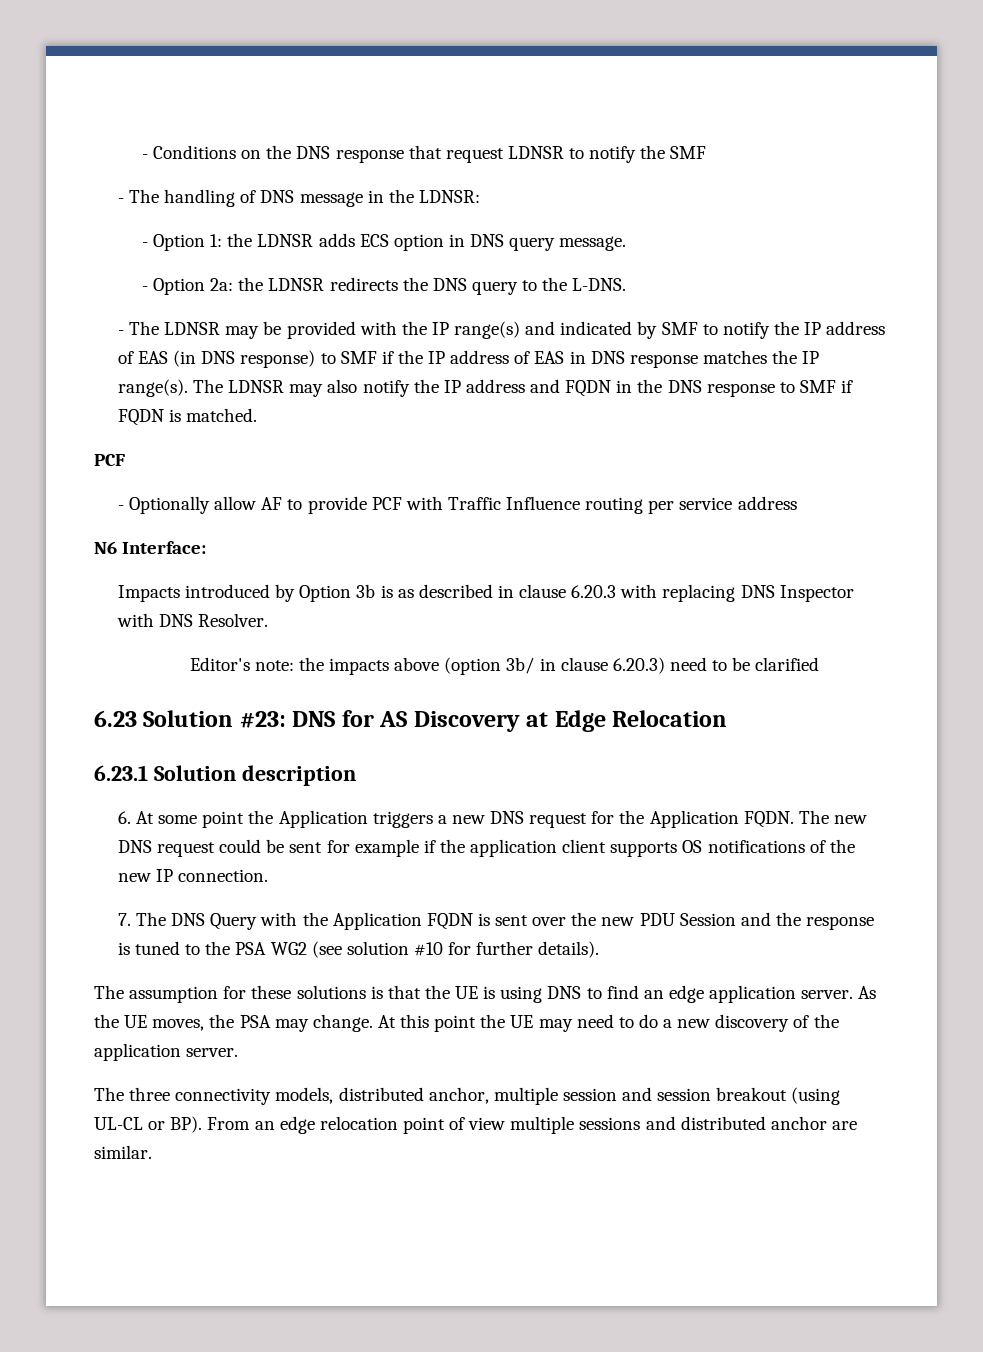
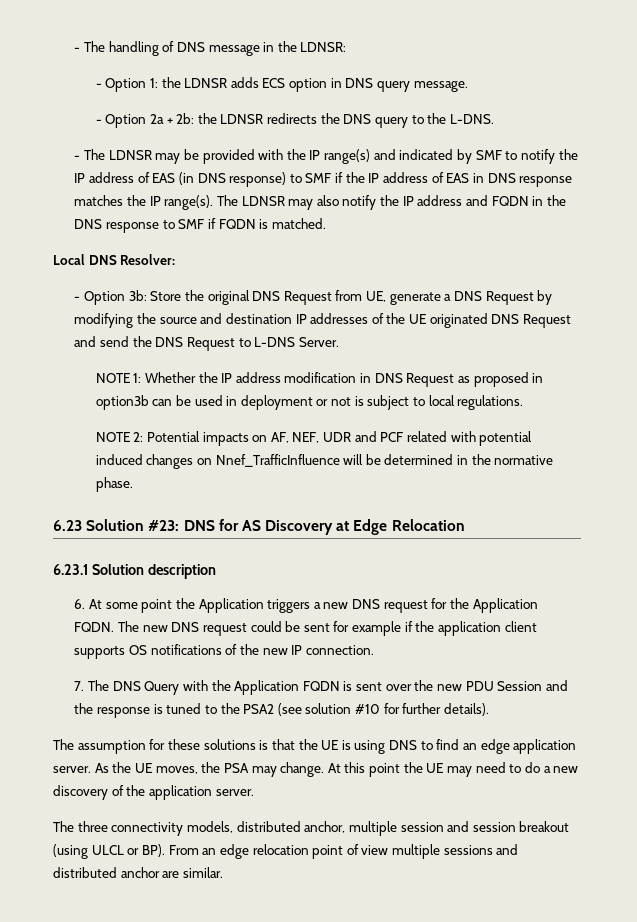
- - Conditions on the DNS response that request LDNSR to notify the SMF
- - Option 2a: the LDNSR redirects the DNS query to the L-DNS.
+ - Option 2a + 2b: the LDNSR redirects the DNS query to the L-DNS.
  The LDNSR may also notify the IP address and FQDN in the DNS response to SMF if FQDN is matched.
- PCF
- - Optionally allow AF to provide PCF with Traffic Influence routing per service address
- N6 Interface:
- Impacts introduced by Option 3b is as described in clause 6.20.3 with replacing DNS Inspector with DNS Resolver.
- Editor's note: the impacts above (option 3b/ in clause 6.20.3) need to be clarified
+ Local DNS Resolver:
+ - Option 3b: Store the original DNS Request from UE, generate a DNS Request by modifying the source and destination IP addresses of the UE originated DNS Request and send the DNS Request to L-DNS Server.
+ NOTE 1: Whether the IP address modification in DNS Request as proposed in option3b can be used in deployment or not is subject to local regulations.
+ NOTE 2: Potential impacts on AF, NEF, UDR and PCF related with potential induced changes on Nnef_TrafficInfluence will be determined in the normative phase.
- 7. The DNS Query with the Application FQDN is sent over the new PDU Session and the response is tuned to the PSA WG2 (see solution #10 for further details).
+ 7. The DNS Query with the Application FQDN is sent over the new PDU Session and the response is tuned to the PSA2 (see solution #10 for further details).
- The three connectivity models, distributed anchor, multiple session and session breakout (using UL-CL or BP). From an edge relocation point of view multiple sessions and distributed anchor are similar.
+ The three connectivity models, distributed anchor, multiple session and session breakout (using ULCL or BP). From an edge relocation point of view multiple sessions and distributed anchor are similar.

